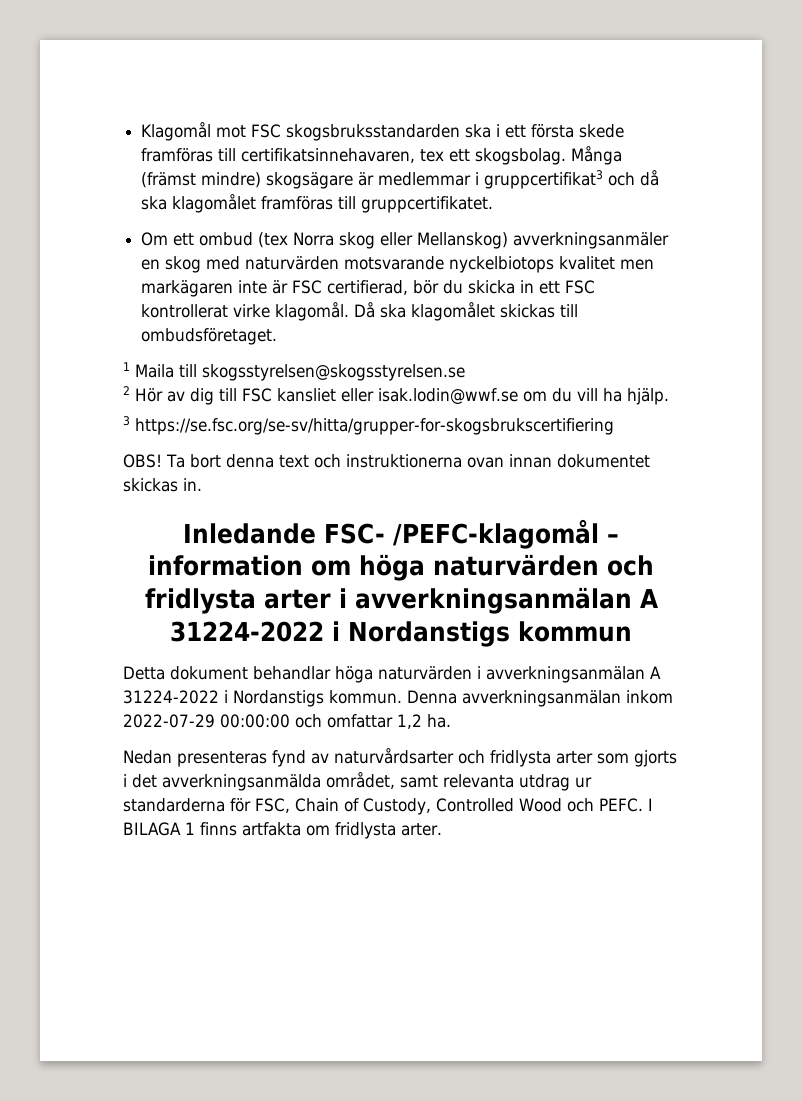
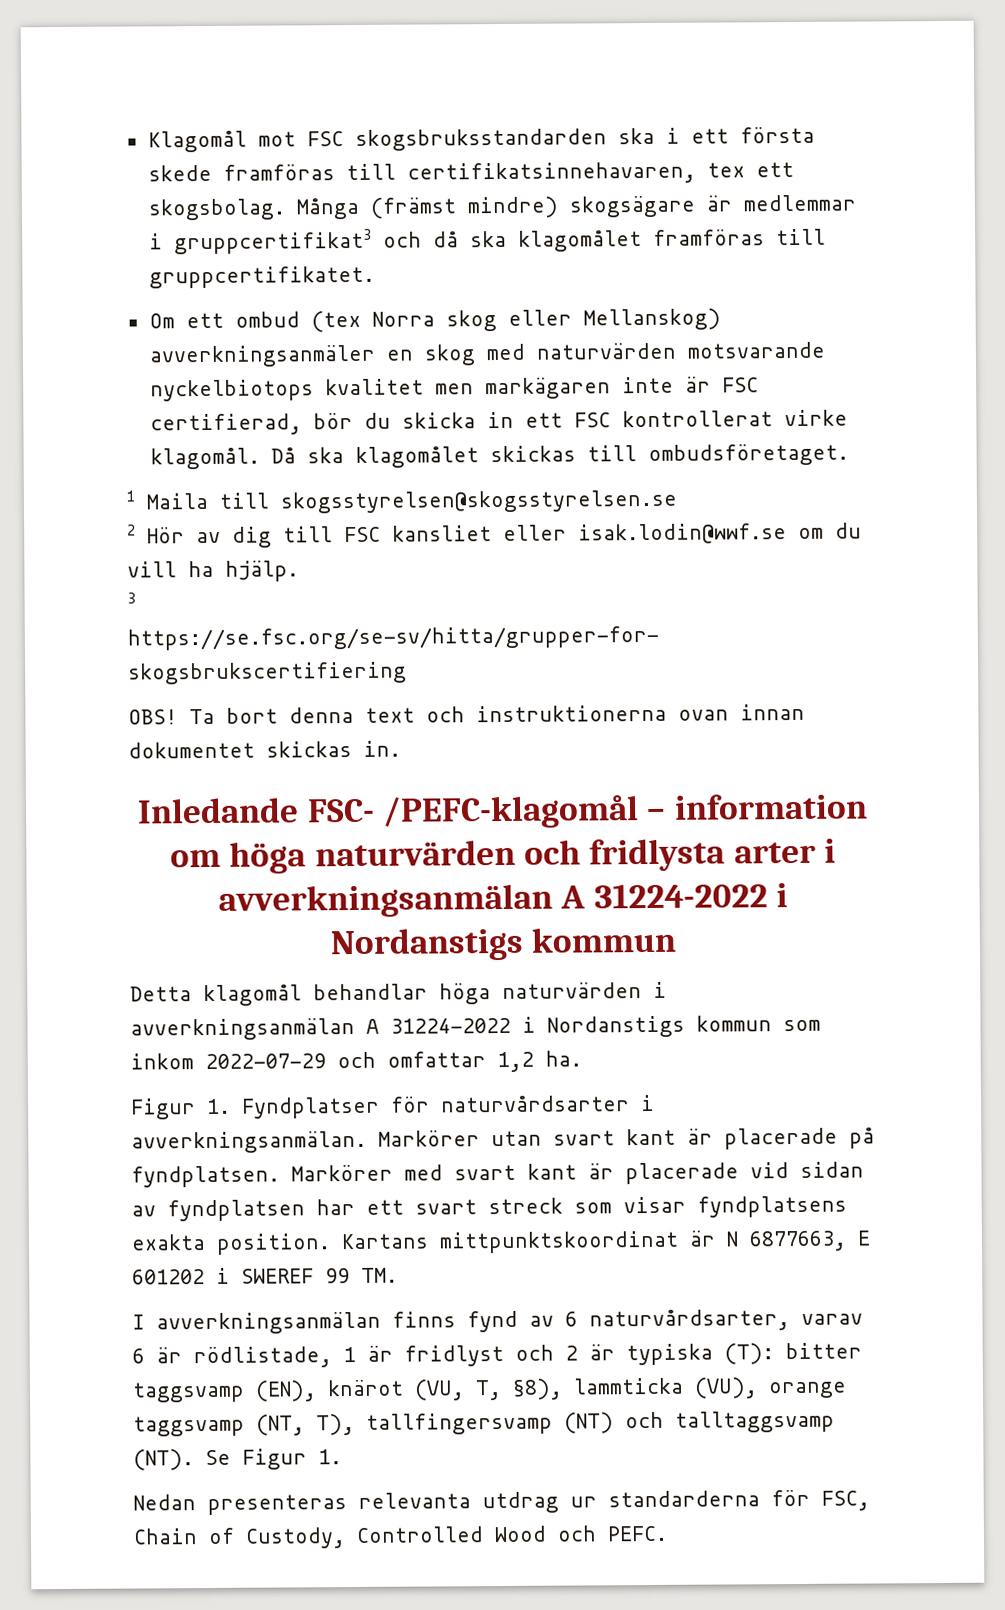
- Detta dokument behandlar höga naturvärden i avverkningsanmälan A 31224-2022 i Nordanstigs kommun. Denna avverkningsanmälan inkom 2022-07-29 00:00:00 och omfattar 1,2 ha.
+ Detta klagomål behandlar höga naturvärden i avverkningsanmälan A 31224-2022 i Nordanstigs kommun som inkom 2022-07-29 och omfattar 1,2 ha.
- Nedan presenteras fynd av naturvårdsarter och fridlysta arter som gjorts i det avverkningsanmälda området, samt relevanta utdrag ur standarderna för FSC, Chain of Custody, Controlled Wood och PEFC. I BILAGA 1 finns artfakta om fridlysta arter.
+ Figur 1. Fyndplatser för naturvårdsarter i avverkningsanmälan. Markörer utan svart kant är placerade på fyndplatsen. Markörer med svart kant är placerade vid sidan av fyndplatsen har ett svart streck som visar fyndplatsens exakta position. Kartans mittpunktskoordinat är N 6877663, E 601202 i SWEREF 99 TM.
+ I avverkningsanmälan finns fynd av 6 naturvårdsarter, varav 6 är rödlistade, 1 är fridlyst och 2 är typiska (T): bitter taggsvamp (EN), knärot (VU, T, §8), lammticka (VU), orange taggsvamp (NT, T), tallfingersvamp (NT) och talltaggsvamp (NT). Se Figur 1.
+ Nedan presenteras relevanta utdrag ur standarderna för FSC, Chain of Custody, Controlled Wood och PEFC.

